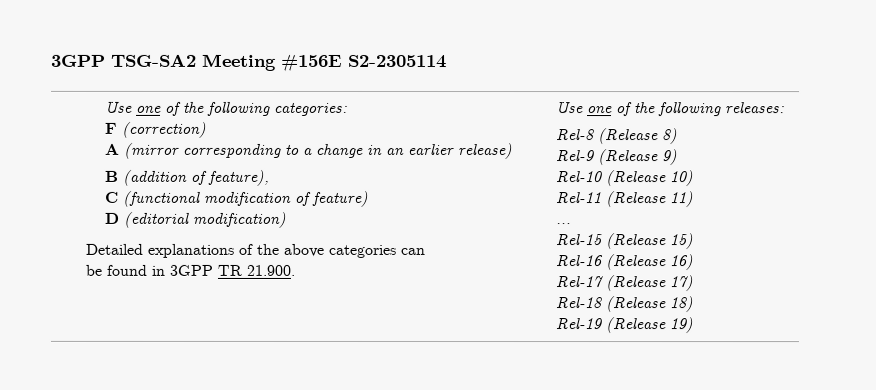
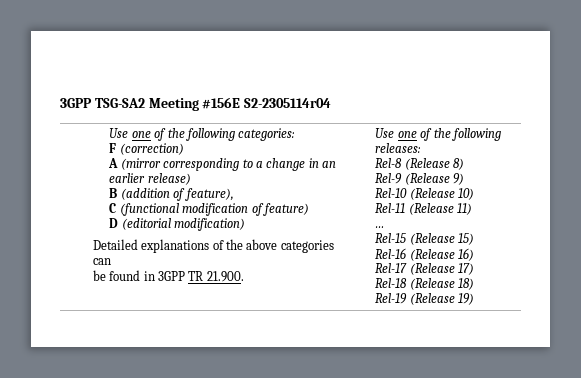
- 3GPP TSG-SA2 Meeting #156E S2-2305114
+ 3GPP TSG-SA2 Meeting #156E S2-2305114r04

